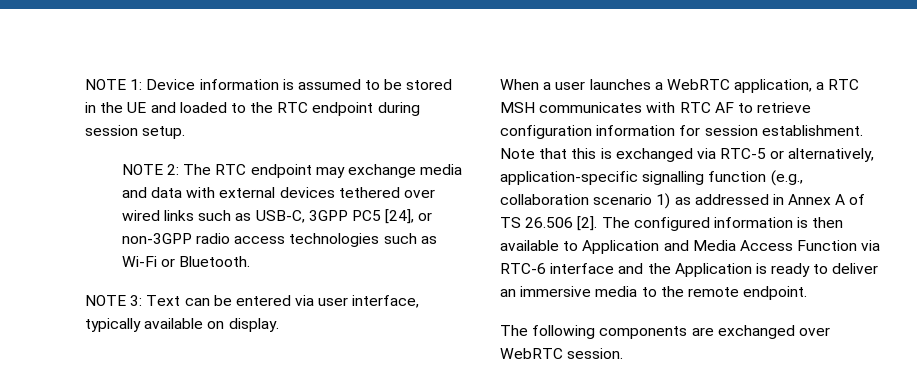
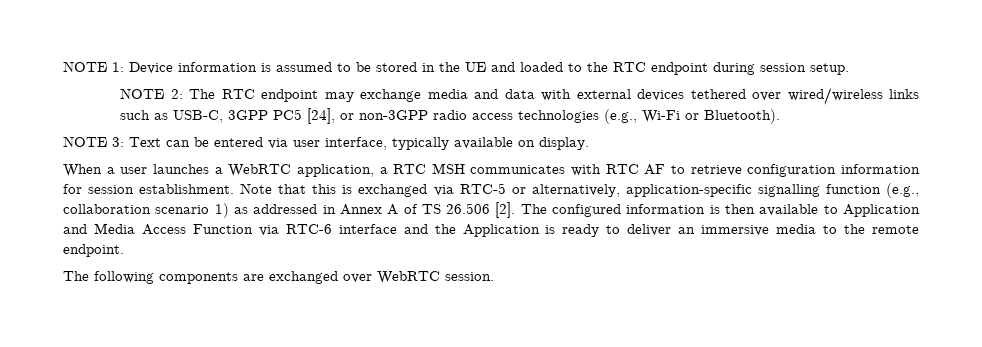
- NOTE 2: The RTC endpoint may exchange media and data with external devices tethered over wired links such as USB-C, 3GPP PC5 [24], or non-3GPP radio access technologies such as Wi-Fi or Bluetooth.
+ NOTE 2: The RTC endpoint may exchange media and data with external devices tethered over wired/wireless links such as USB-C, 3GPP PC5 [24], or non-3GPP radio access technologies (e.g., Wi-Fi or Bluetooth).

